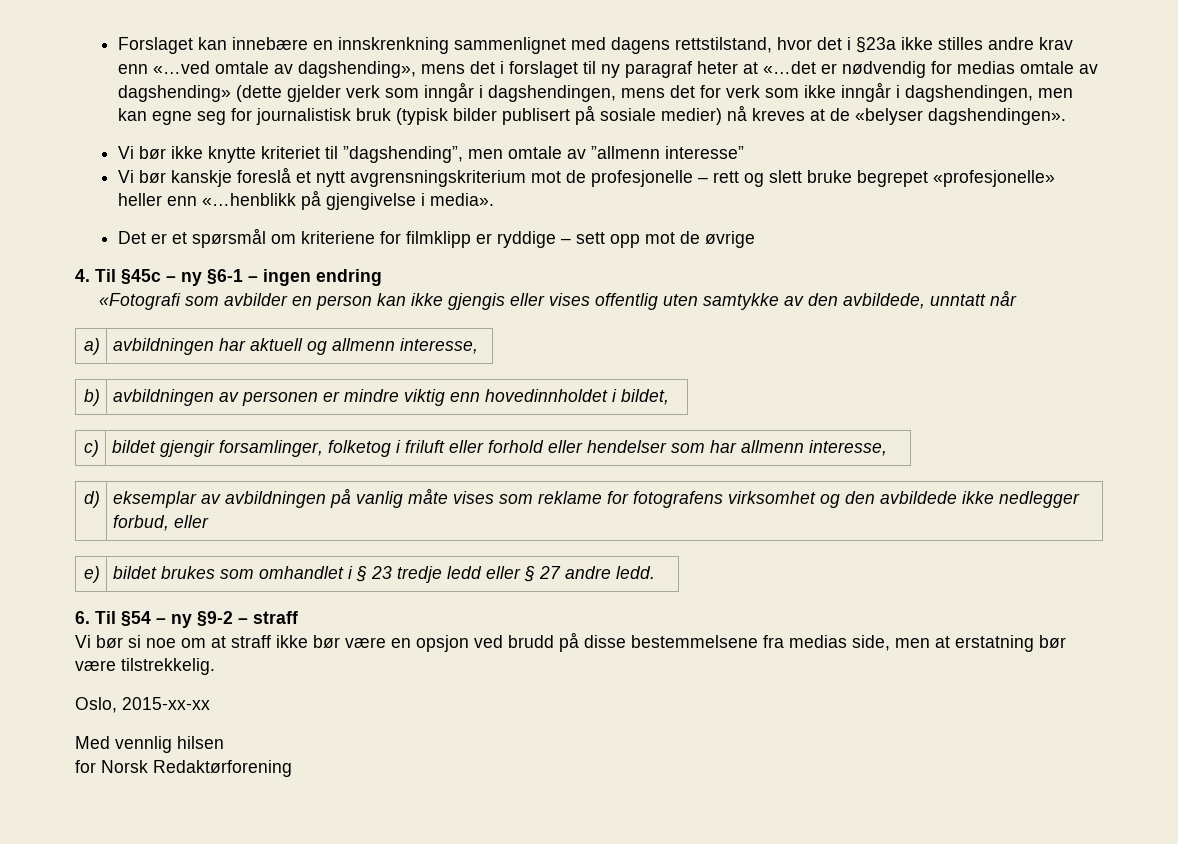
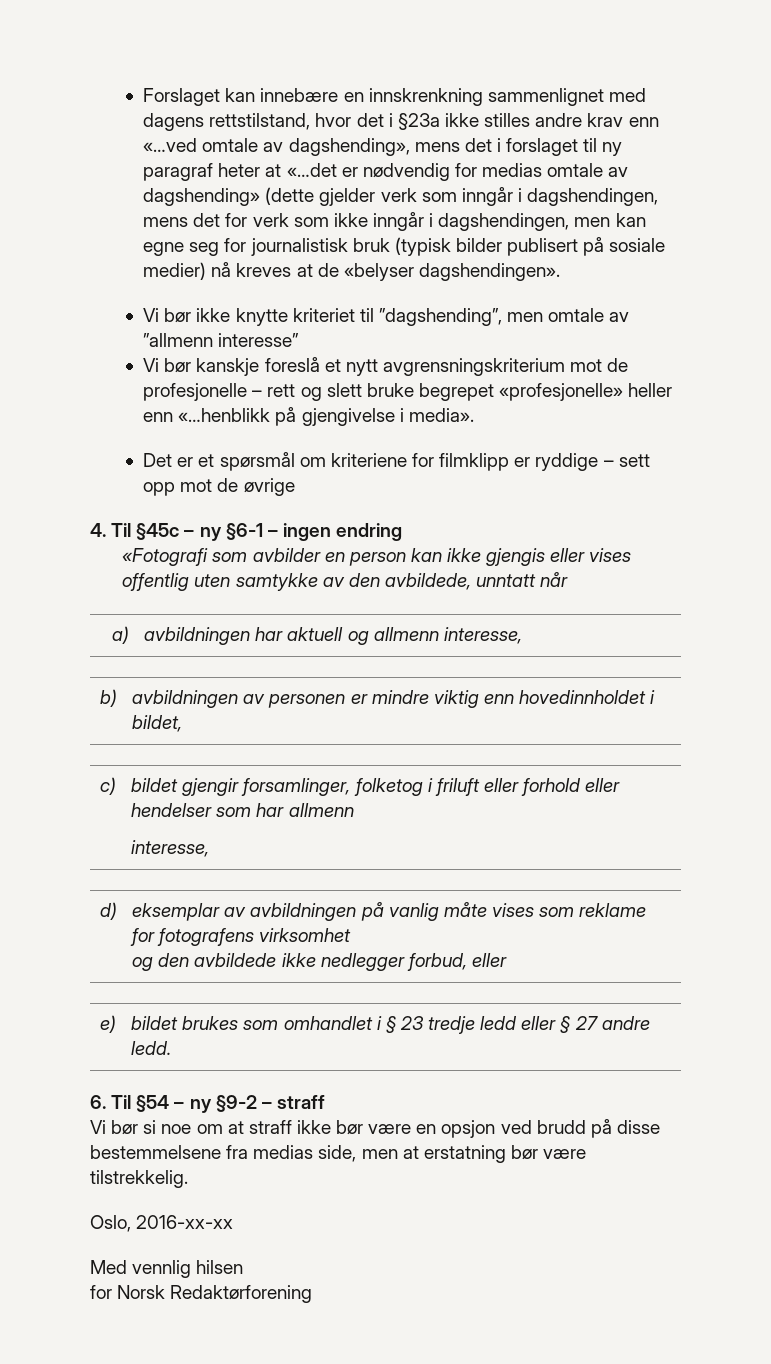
- c) | bildet gjengir forsamlinger, folketog i friluft eller forhold eller hendelser som har allmenn interesse,
+ c) | bildet gjengir forsamlinger, folketog i friluft eller forhold eller hendelser som har allmenn
+ interesse,
- d) | eksemplar av avbildningen på vanlig måte vises som reklame for fotografens virksomhet og den avbildede ikke nedlegger forbud, eller
+ d) | eksemplar av avbildningen på vanlig måte vises som reklame for fotografens virksomhet
+ og den avbildede ikke nedlegger forbud, eller
- Oslo, 2015-xx-xx
+ Oslo, 2016-xx-xx

